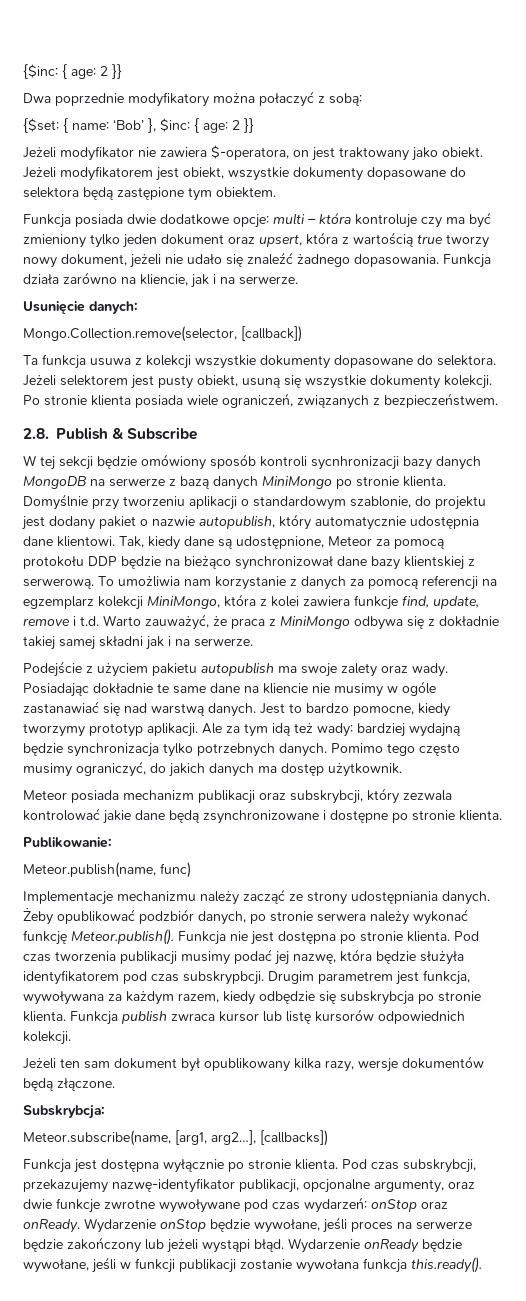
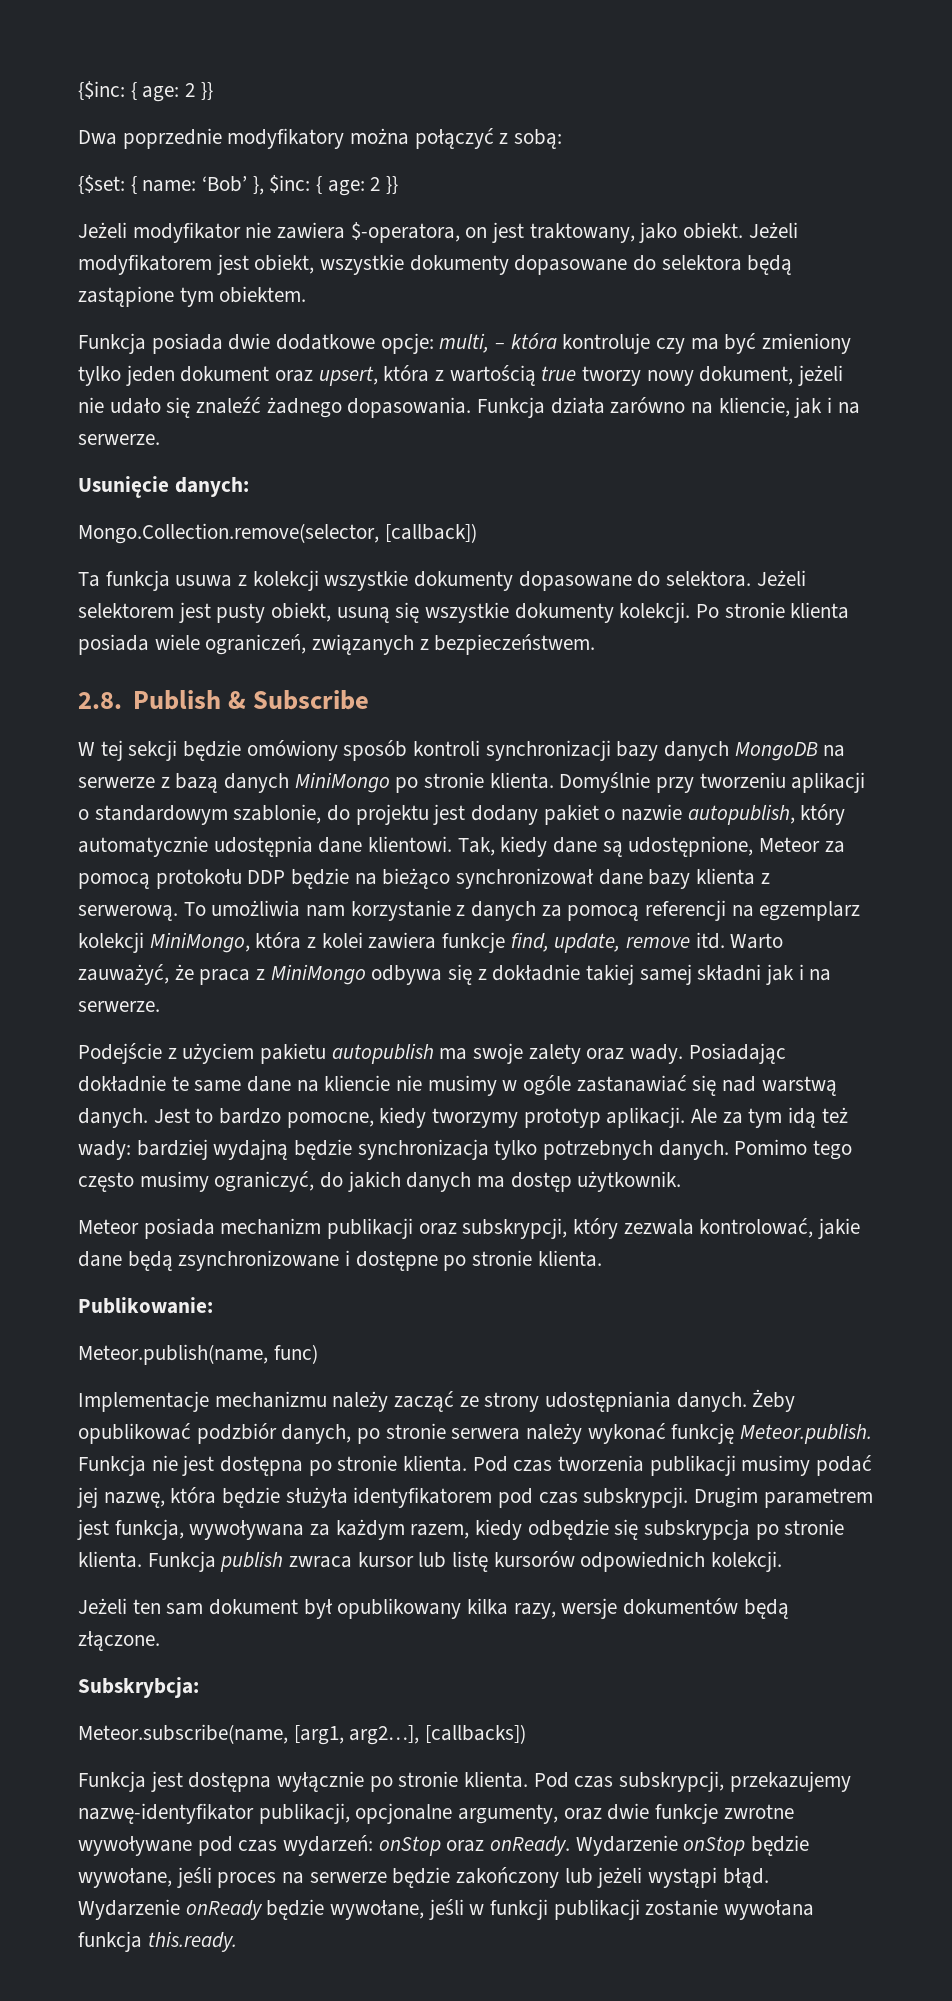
- Dwa poprzednie modyfikatory można połaczyć z sobą:
+ Dwa poprzednie modyfikatory można połączyć z sobą:
- Jeżeli modyfikator nie zawiera $-operatora, on jest traktowany jako obiekt.
+ Jeżeli modyfikator nie zawiera $-operatora, on jest traktowany, jako obiekt.
- Jeżeli modyfikatorem jest obiekt, wszystkie dokumenty dopasowane do selektora będą zastępione tym obiektem.
+ Jeżeli modyfikatorem jest obiekt, wszystkie dokumenty dopasowane do selektora będą zastąpione tym obiektem.
- Funkcja posiada dwie dodatkowe opcje: multi – która kontroluje czy ma być zmieniony tylko jeden dokument oraz upsert, która z wartością true tworzy nowy dokument, jeżeli nie udało się znaleźć żadnego dopasowania.
+ Funkcja posiada dwie dodatkowe opcje: multi, – która kontroluje czy ma być zmieniony tylko jeden dokument oraz upsert, która z wartością true tworzy nowy dokument, jeżeli nie udało się znaleźć żadnego dopasowania.
- W tej sekcji będzie omówiony sposób kontroli sycnhronizacji bazy danych MongoDB na serwerze z bazą danych MiniMongo po stronie klienta.
+ W tej sekcji będzie omówiony sposób kontroli synchronizacji bazy danych MongoDB na serwerze z bazą danych MiniMongo po stronie klienta.
- Tak, kiedy dane są udostępnione, Meteor za pomocą protokołu DDP będzie na bieżąco synchronizował dane bazy klientskiej z serwerową.
+ Tak, kiedy dane są udostępnione, Meteor za pomocą protokołu DDP będzie na bieżąco synchronizował dane bazy klienta z serwerową.
- To umożliwia nam korzystanie z danych za pomocą referencji na egzemplarz kolekcji MiniMongo, która z kolei zawiera funkcje find, update, remove i t.d. Warto zauważyć, że praca z MiniMongo odbywa się z dokładnie takiej samej składni jak i na serwerze.
+ To umożliwia nam korzystanie z danych za pomocą referencji na egzemplarz kolekcji MiniMongo, która z kolei zawiera funkcje find, update, remove itd. Warto zauważyć, że praca z MiniMongo odbywa się z dokładnie takiej samej składni jak i na serwerze.
- Meteor posiada mechanizm publikacji oraz subskrybcji, który zezwala kontrolować jakie dane będą zsynchronizowane i dostępne po stronie klienta.
+ Meteor posiada mechanizm publikacji oraz subskrypcji, który zezwala kontrolować, jakie dane będą zsynchronizowane i dostępne po stronie klienta.
- Żeby opublikować podzbiór danych, po stronie serwera należy wykonać funkcję Meteor.publish(). Funkcja nie jest dostępna po stronie klienta.
+ Żeby opublikować podzbiór danych, po stronie serwera należy wykonać funkcję Meteor.publish. Funkcja nie jest dostępna po stronie klienta.
- Pod czas tworzenia publikacji musimy podać jej nazwę, która będzie służyła identyfikatorem pod czas subskrypbcji.
+ Pod czas tworzenia publikacji musimy podać jej nazwę, która będzie służyła identyfikatorem pod czas subskrypcji.
- Drugim parametrem jest funkcja, wywoływana za każdym razem, kiedy odbędzie się subskrybcja po stronie klienta.
+ Drugim parametrem jest funkcja, wywoływana za każdym razem, kiedy odbędzie się subskrypcja po stronie klienta.
- Pod czas subskrybcji, przekazujemy nazwę-identyfikator publikacji, opcjonalne argumenty, oraz dwie funkcje zwrotne wywoływane pod czas wydarzeń: onStop oraz onReady.
+ Pod czas subskrypcji, przekazujemy nazwę-identyfikator publikacji, opcjonalne argumenty, oraz dwie funkcje zwrotne wywoływane pod czas wydarzeń: onStop oraz onReady.
- Wydarzenie onReady będzie wywołane, jeśli w funkcji publikacji zostanie wywołana funkcja this.ready().
+ Wydarzenie onReady będzie wywołane, jeśli w funkcji publikacji zostanie wywołana funkcja this.ready.

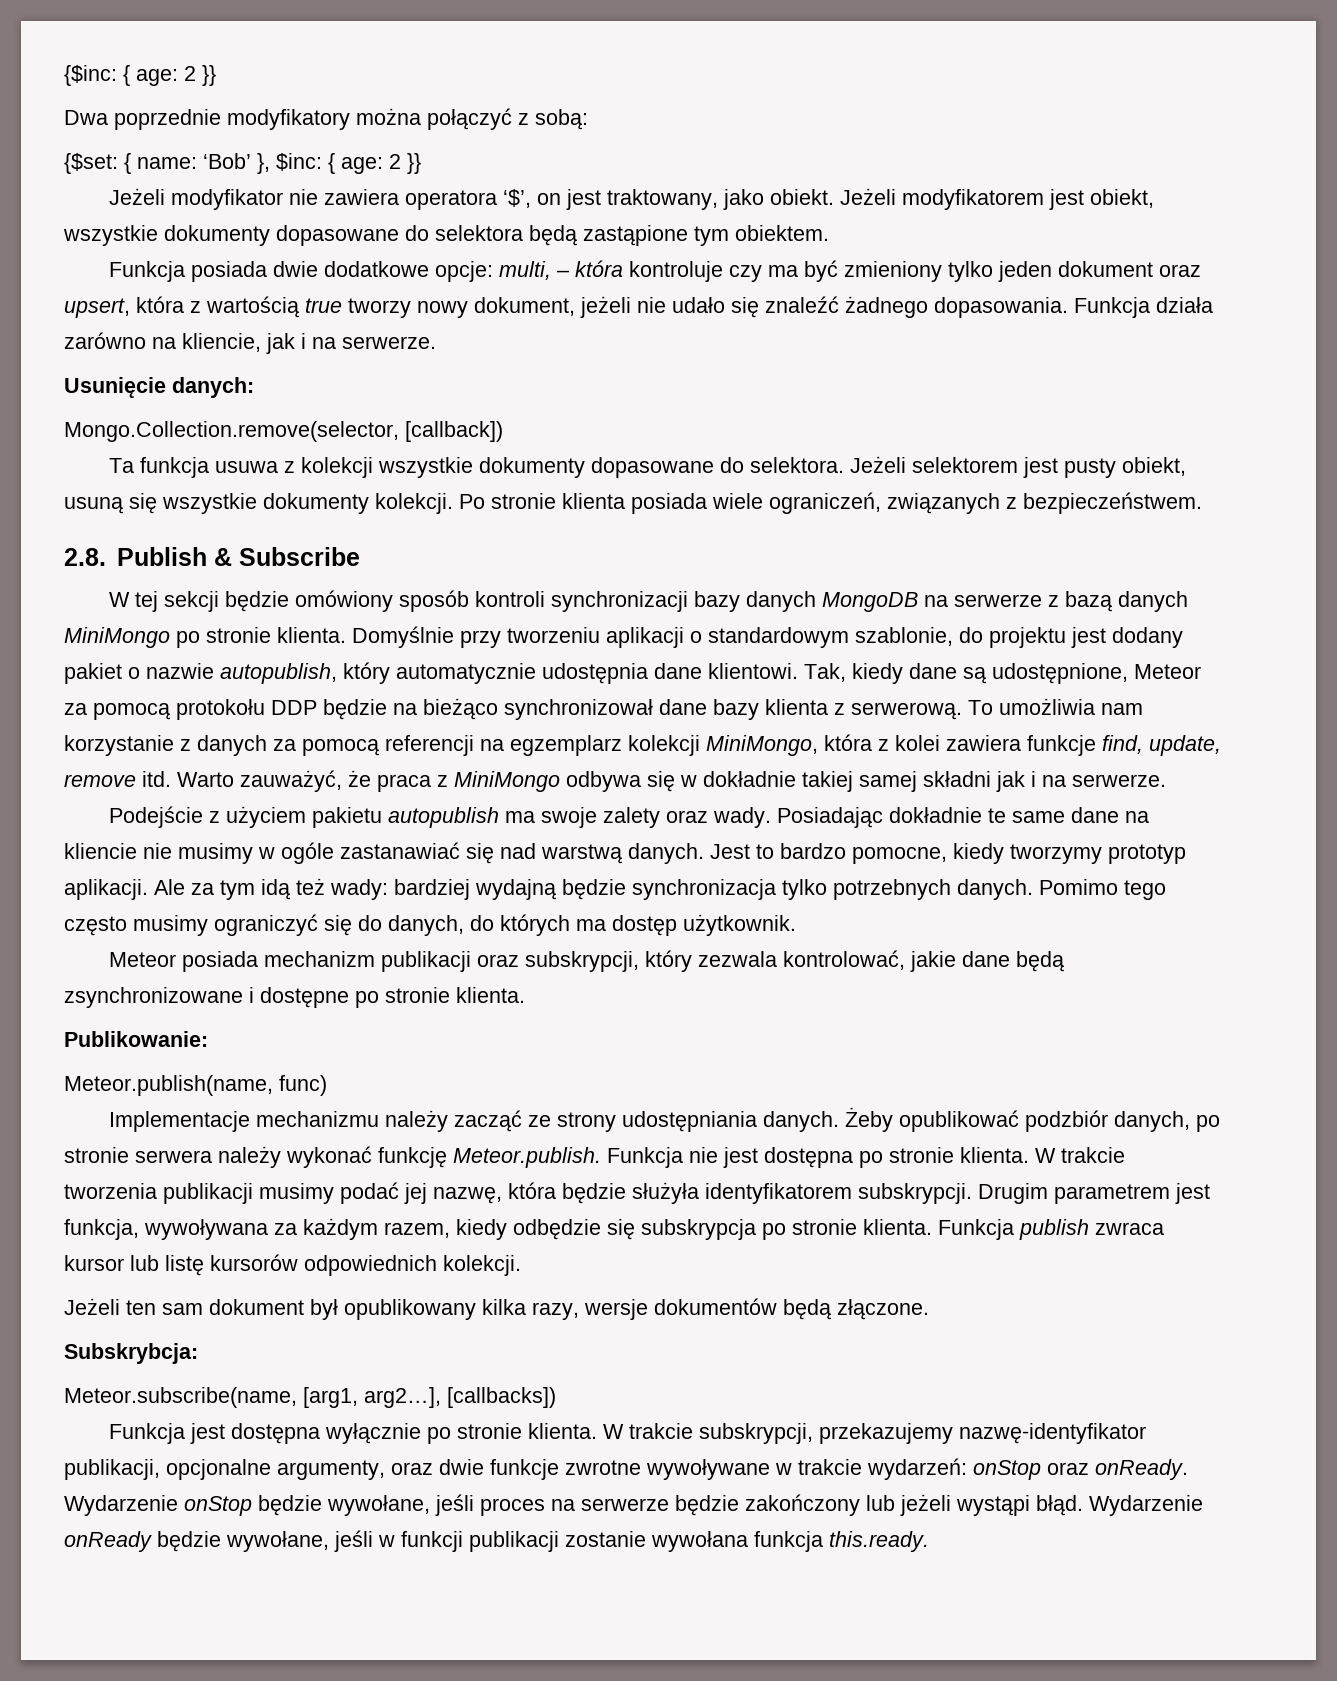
- Jeżeli modyfikator nie zawiera $-operatora, on jest traktowany, jako obiekt.
+ Jeżeli modyfikator nie zawiera operatora ‘$’, on jest traktowany, jako obiekt.
- Warto zauważyć, że praca z MiniMongo odbywa się z dokładnie takiej samej składni jak i na serwerze.
+ Warto zauważyć, że praca z MiniMongo odbywa się w dokładnie takiej samej składni jak i na serwerze.
- Pomimo tego często musimy ograniczyć, do jakich danych ma dostęp użytkownik.
+ Pomimo tego często musimy ograniczyć się do danych, do których ma dostęp użytkownik.
- Pod czas tworzenia publikacji musimy podać jej nazwę, która będzie służyła identyfikatorem pod czas subskrypcji.
+ W trakcie tworzenia publikacji musimy podać jej nazwę, która będzie służyła identyfikatorem subskrypcji.
- Pod czas subskrypcji, przekazujemy nazwę-identyfikator publikacji, opcjonalne argumenty, oraz dwie funkcje zwrotne wywoływane pod czas wydarzeń: onStop oraz onReady.
+ W trakcie subskrypcji, przekazujemy nazwę-identyfikator publikacji, opcjonalne argumenty, oraz dwie funkcje zwrotne wywoływane w trakcie wydarzeń: onStop oraz onReady.

